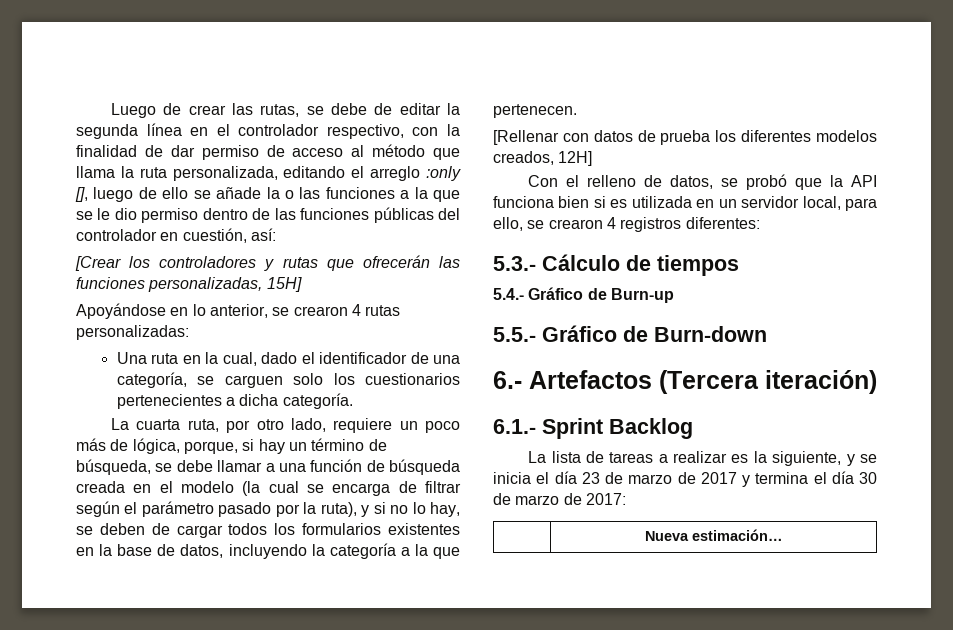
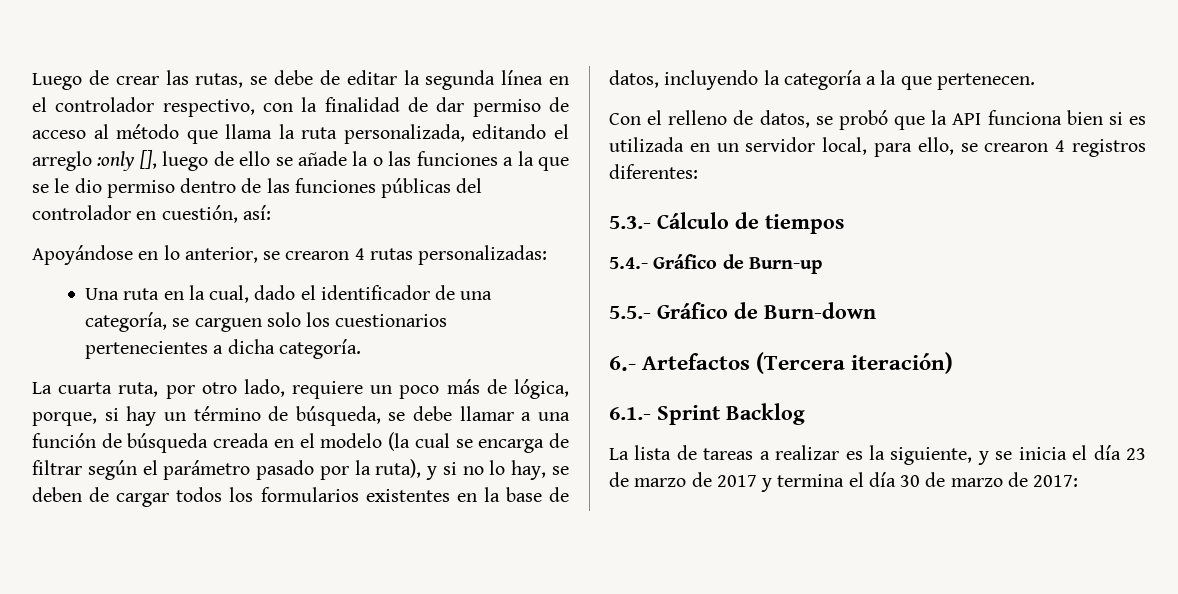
- [Crear los controladores y rutas que ofrecerán las funciones personalizadas, 15H]
- [Rellenar con datos de prueba los diferentes modelos creados, 12H]
- | Nueva estimación…

